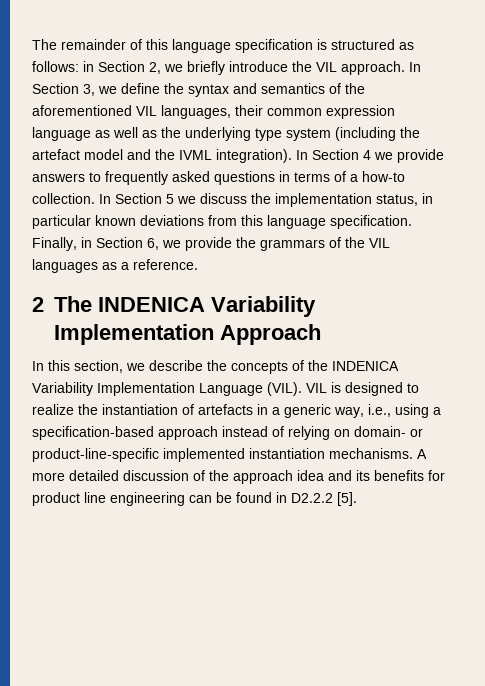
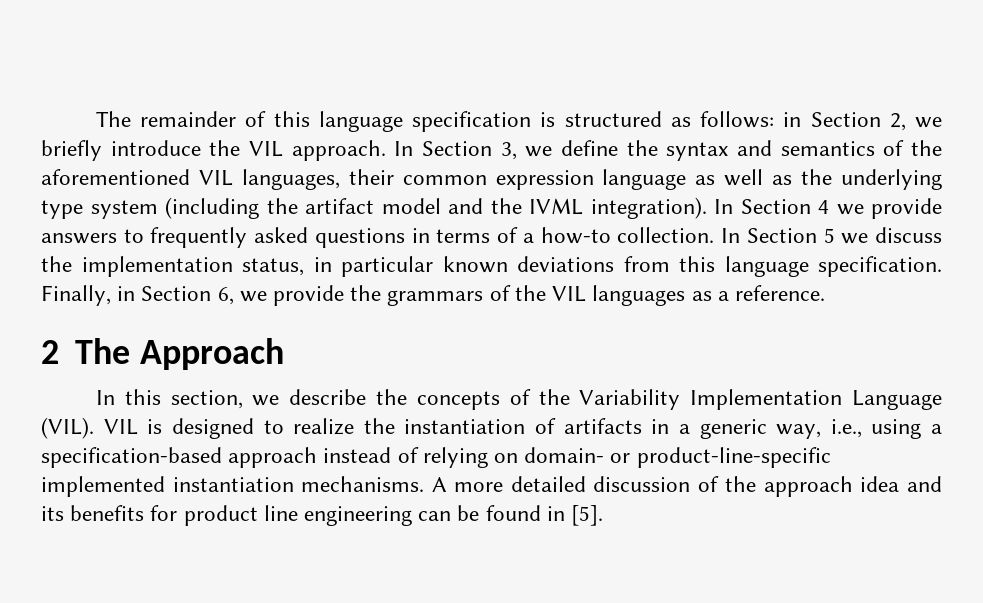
- In Section 3, we define the syntax and semantics of the aforementioned VIL languages, their common expression language as well as the underlying type system (including the artefact model and the IVML integration).
+ In Section 3, we define the syntax and semantics of the aforementioned VIL languages, their common expression language as well as the underlying type system (including the artifact model and the IVML integration).
- 2 The INDENICA Variability Implementation Approach
+ 2 The Approach
- In this section, we describe the concepts of the INDENICA Variability Implementation Language (VIL).
+ In this section, we describe the concepts of the Variability Implementation Language (VIL).
- VIL is designed to realize the instantiation of artefacts in a generic way, i.e., using a specification-based approach instead of relying on domain- or product-line-specific implemented instantiation mechanisms.
+ VIL is designed to realize the instantiation of artifacts in a generic way, i.e., using a specification-based approach instead of relying on domain- or product-line-specific implemented instantiation mechanisms.
- A more detailed discussion of the approach idea and its benefits for product line engineering can be found in D2.2.2 [5].
+ A more detailed discussion of the approach idea and its benefits for product line engineering can be found in [5].

